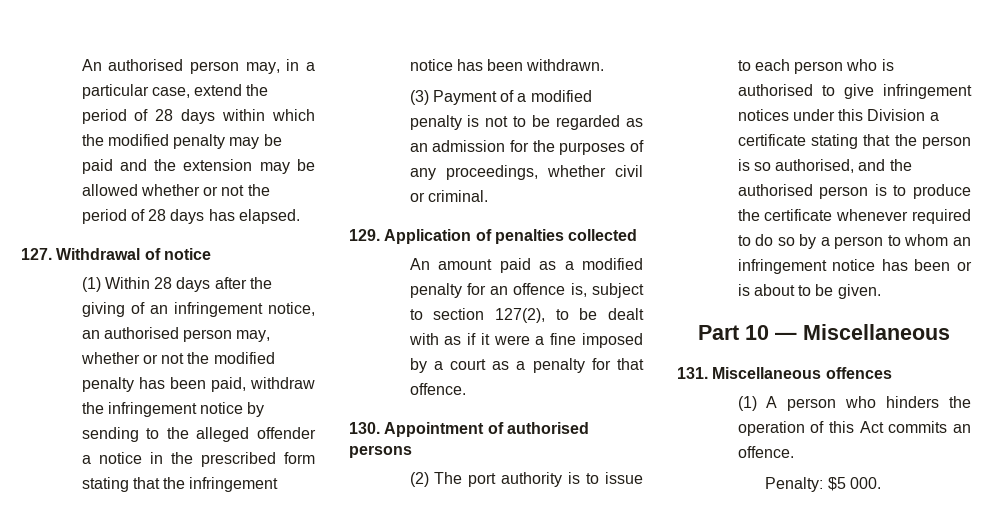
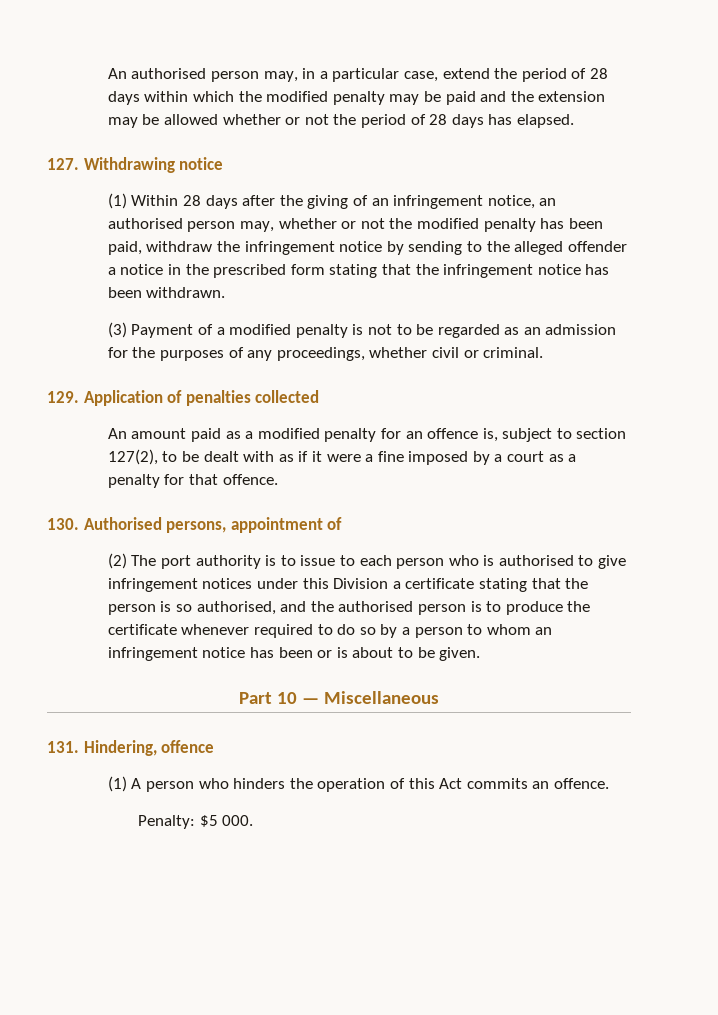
- 127. Withdrawal of notice
+ 127. Withdrawing notice
- 130. Appointment of authorised persons
+ 130. Authorised persons, appointment of
- 131. Miscellaneous offences
+ 131. Hindering, offence

